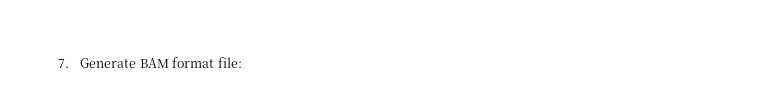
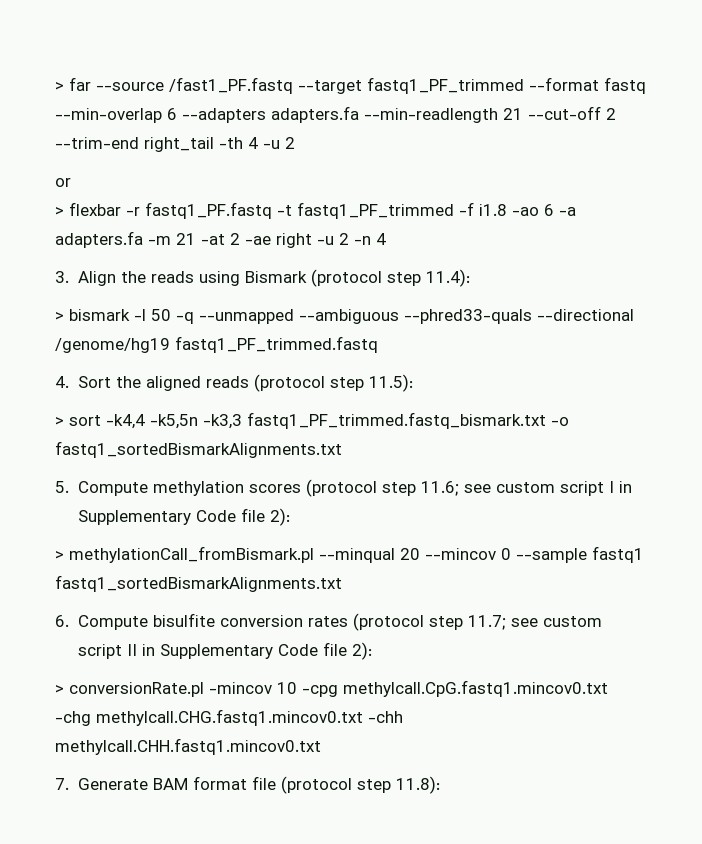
- 7. Generate BAM format file:
+ > far --source /fast1_PF.fastq --target fastq1_PF_trimmed --format fastq --min-overlap 6 --adapters adapters.fa --min-readlength 21 --cut-off 2 --trim-end right_tail -th 4 -u 2
+ or
+ > flexbar -r fastq1_PF.fastq -t fastq1_PF_trimmed -f i1.8 -ao 6 -a adapters.fa -m 21 -at 2 -ae right -u 2 -n 4
+ 3. Align the reads using Bismark (protocol step 11.4):
+ > bismark -l 50 -q --unmapped --ambiguous --phred33-quals --directional /genome/hg19 fastq1_PF_trimmed.fastq
+ 4. Sort the aligned reads (protocol step 11.5):
+ > sort -k4,4 -k5,5n -k3,3 fastq1_PF_trimmed.fastq_bismark.txt -o fastq1_sortedBismarkAlignments.txt
+ 5. Compute methylation scores (protocol step 11.6; see custom script I in Supplementary Code file 2):
+ > methylationCall_fromBismark.pl --minqual 20 --mincov 0 --sample fastq1 fastq1_sortedBismarkAlignments.txt
+ 6. Compute bisulfite conversion rates (protocol step 11.7; see custom script II in Supplementary Code file 2):
+ > conversionRate.pl -mincov 10 -cpg methylcall.CpG.fastq1.mincov0.txt -chg methylcall.CHG.fastq1.mincov0.txt -chh methylcall.CHH.fastq1.mincov0.txt
+ 7. Generate BAM format file (protocol step 11.8):

